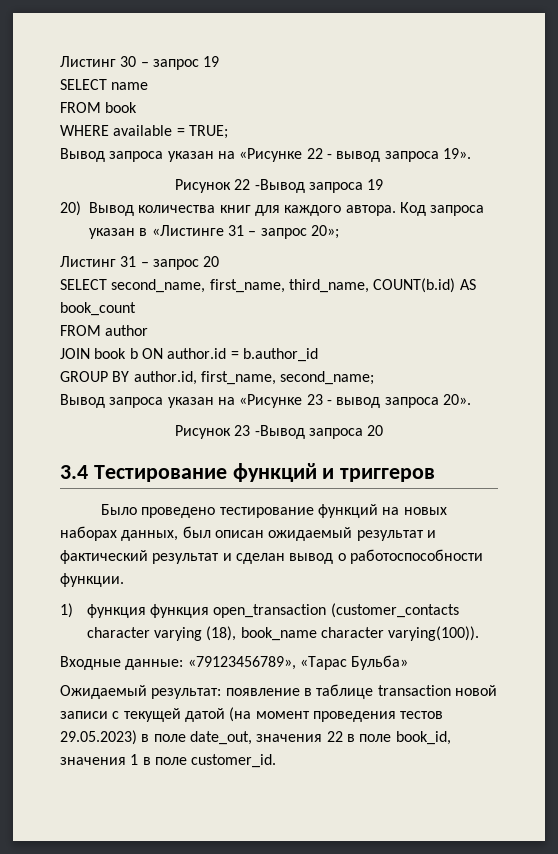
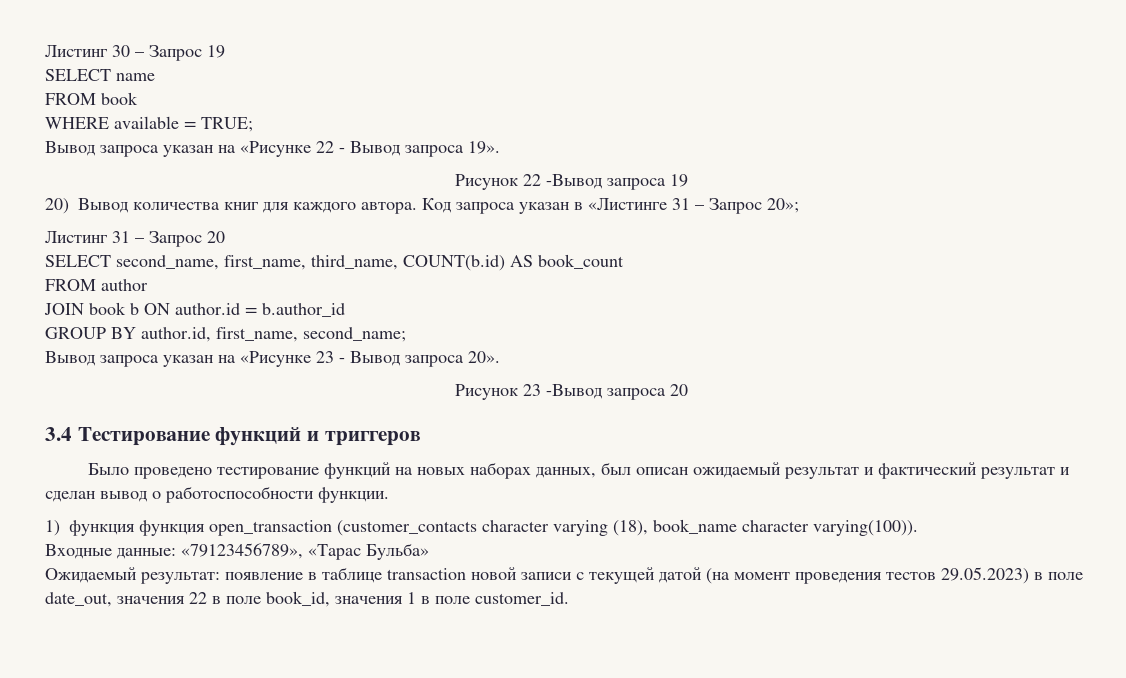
- Листинг 30 – запрос 19
+ Листинг 30 – Запрос 19
- Вывод запроса указан на «Рисунке 22 - вывод запроса 19».
+ Вывод запроса указан на «Рисунке 22 - Вывод запроса 19».
- Код запроса указан в «Листинге 31 – запрос 20»;
+ Код запроса указан в «Листинге 31 – Запрос 20»;
- Листинг 31 – запрос 20
+ Листинг 31 – Запрос 20
- Вывод запроса указан на «Рисунке 23 - вывод запроса 20».
+ Вывод запроса указан на «Рисунке 23 - Вывод запроса 20».

